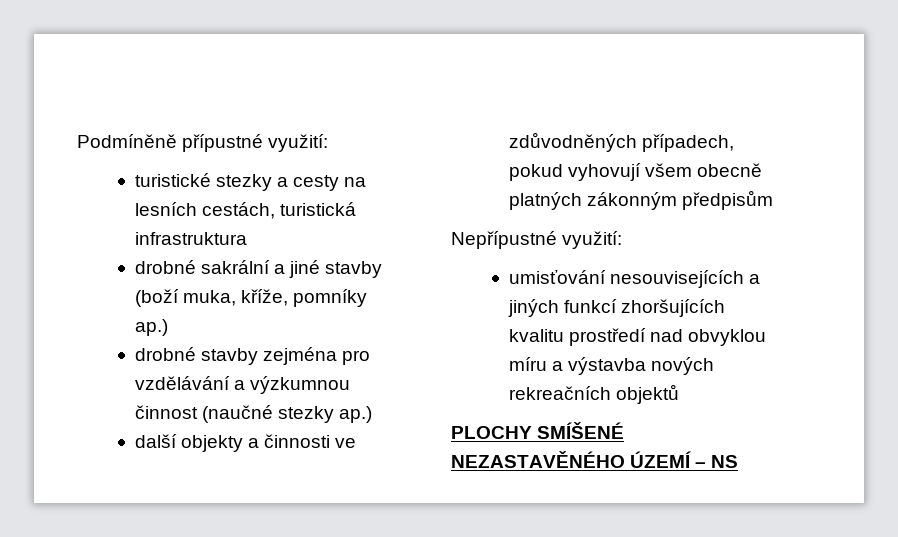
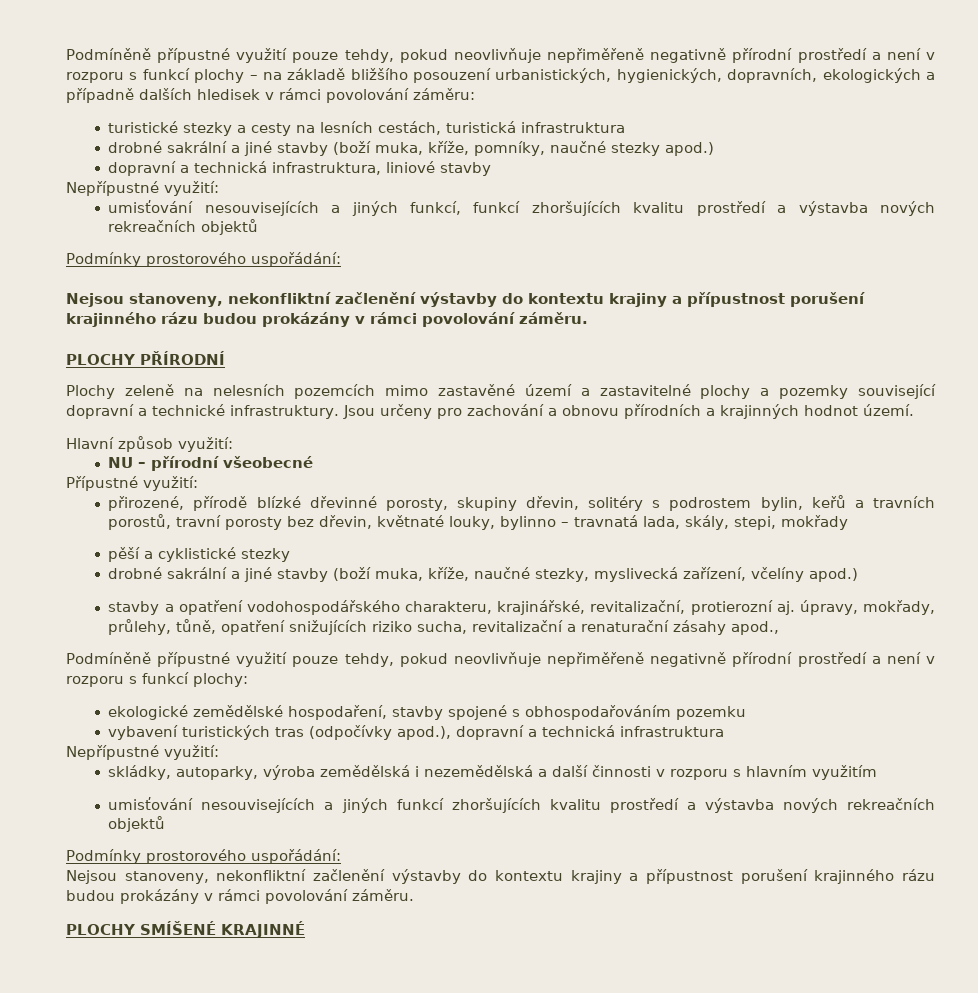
- Podmíněně přípustné využití:
+ Podmíněně přípustné využití pouze tehdy, pokud neovlivňuje nepřiměřeně negativně přírodní prostředí a není v rozporu s funkcí plochy – na základě bližšího posouzení urbanistických, hygienických, dopravních, ekologických a případně dalších hledisek v rámci povolování záměru:
- drobné sakrální a jiné stavby (boží muka, kříže, pomníky ap.)
- drobné stavby zejména pro vzdělávání a výzkumnou činnost (naučné stezky ap.)
- další objekty a činnosti ve zdůvodněných případech, pokud vyhovují všem obecně platných zákonným předpisům
+ drobné sakrální a jiné stavby (boží muka, kříže, pomníky, naučné stezky apod.)
+ dopravní a technická infrastruktura, liniové stavby
  Nepřípustné využití:
+ umisťování nesouvisejících a jiných funkcí, funkcí zhoršujících kvalitu prostředí a výstavba nových rekreačních objektů
+ Podmínky prostorového uspořádání:
+ Nejsou stanoveny, nekonfliktní začlenění výstavby do kontextu krajiny a přípustnost porušení krajinného rázu budou prokázány v rámci povolování záměru.
+ PLOCHY PŘÍRODNÍ
+ Plochy zeleně na nelesních pozemcích mimo zastavěné území a zastavitelné plochy a pozemky související dopravní a technické infrastruktury. Jsou určeny pro zachování a obnovu přírodních a krajinných hodnot území.
+ Hlavní způsob využití:
+ NU – přírodní všeobecné
+ Přípustné využití:
+ přirozené, přírodě blízké dřevinné porosty, skupiny dřevin, solitéry s podrostem bylin, keřů a travních porostů, travní porosty bez dřevin, květnaté louky, bylinno – travnatá lada, skály, stepi, mokřady
+ pěší a cyklistické stezky
+ drobné sakrální a jiné stavby (boží muka, kříže, naučné stezky, myslivecká zařízení, včelíny apod.)
+ stavby a opatření vodohospodářského charakteru, krajinářské, revitalizační, protierozní aj. úpravy, mokřady, průlehy, tůně, opatření snižujících riziko sucha, revitalizační a renaturační zásahy apod.,
+ Podmíněně přípustné využití pouze tehdy, pokud neovlivňuje nepřiměřeně negativně přírodní prostředí a není v rozporu s funkcí plochy:
+ ekologické zemědělské hospodaření, stavby spojené s obhospodařováním pozemku
+ vybavení turistických tras (odpočívky apod.), dopravní a technická infrastruktura
+ Nepřípustné využití:
+ skládky, autoparky, výroba zemědělská i nezemědělská a další činnosti v rozporu s hlavním využitím
- umisťování nesouvisejících a jiných funkcí zhoršujících kvalitu prostředí nad obvyklou míru a výstavba nových rekreačních objektů
- PLOCHY SMÍŠENÉ NEZASTAVĚNÉHO ÚZEMÍ – NS
+ umisťování nesouvisejících a jiných funkcí zhoršujících kvalitu prostředí a výstavba nových rekreačních objektů
+ Podmínky prostorového uspořádání:
+ Nejsou stanoveny, nekonfliktní začlenění výstavby do kontextu krajiny a přípustnost porušení krajinného rázu budou prokázány v rámci povolování záměru.
+ PLOCHY SMÍŠENÉ KRAJINNÉ

